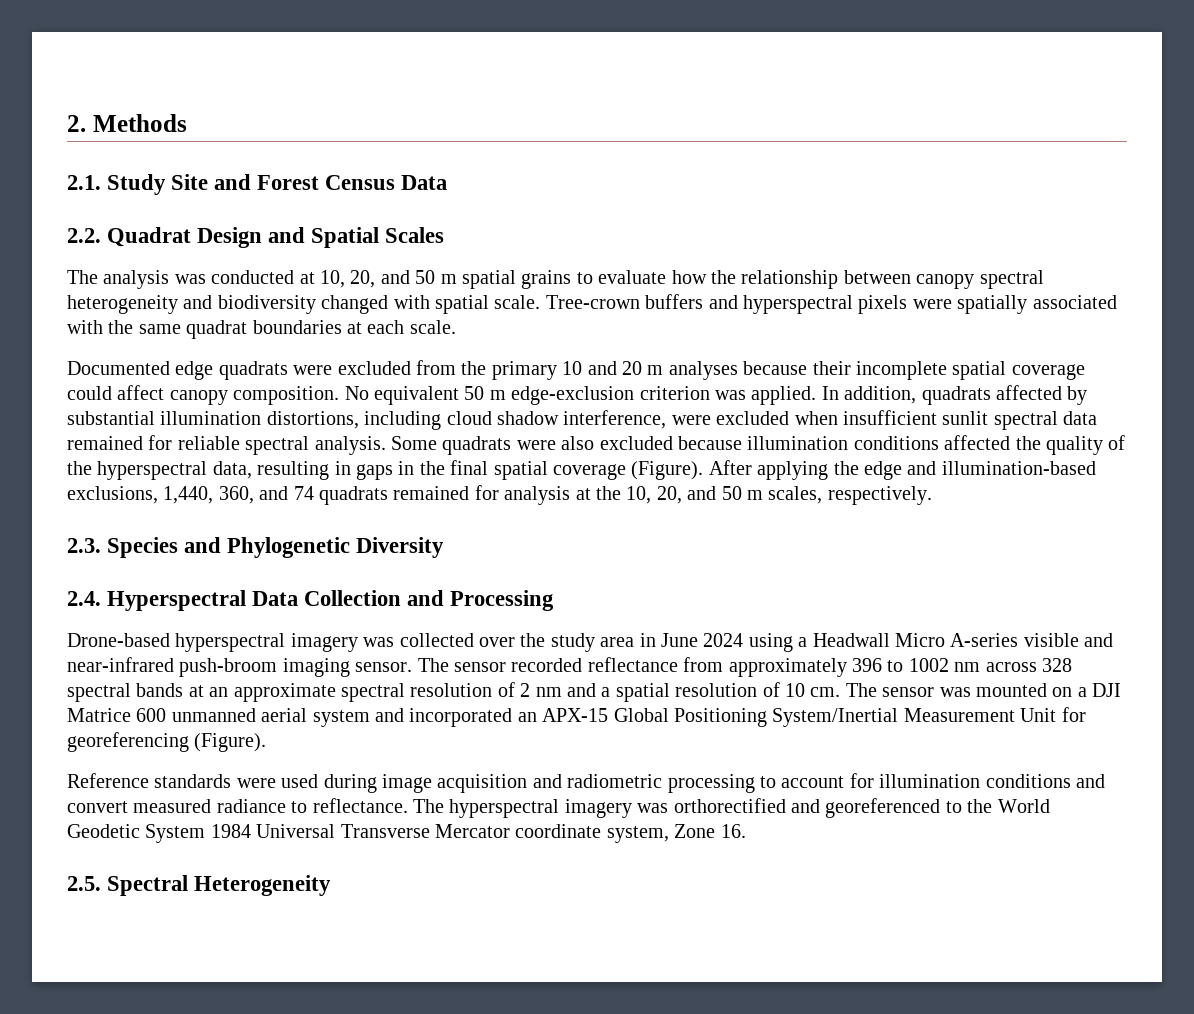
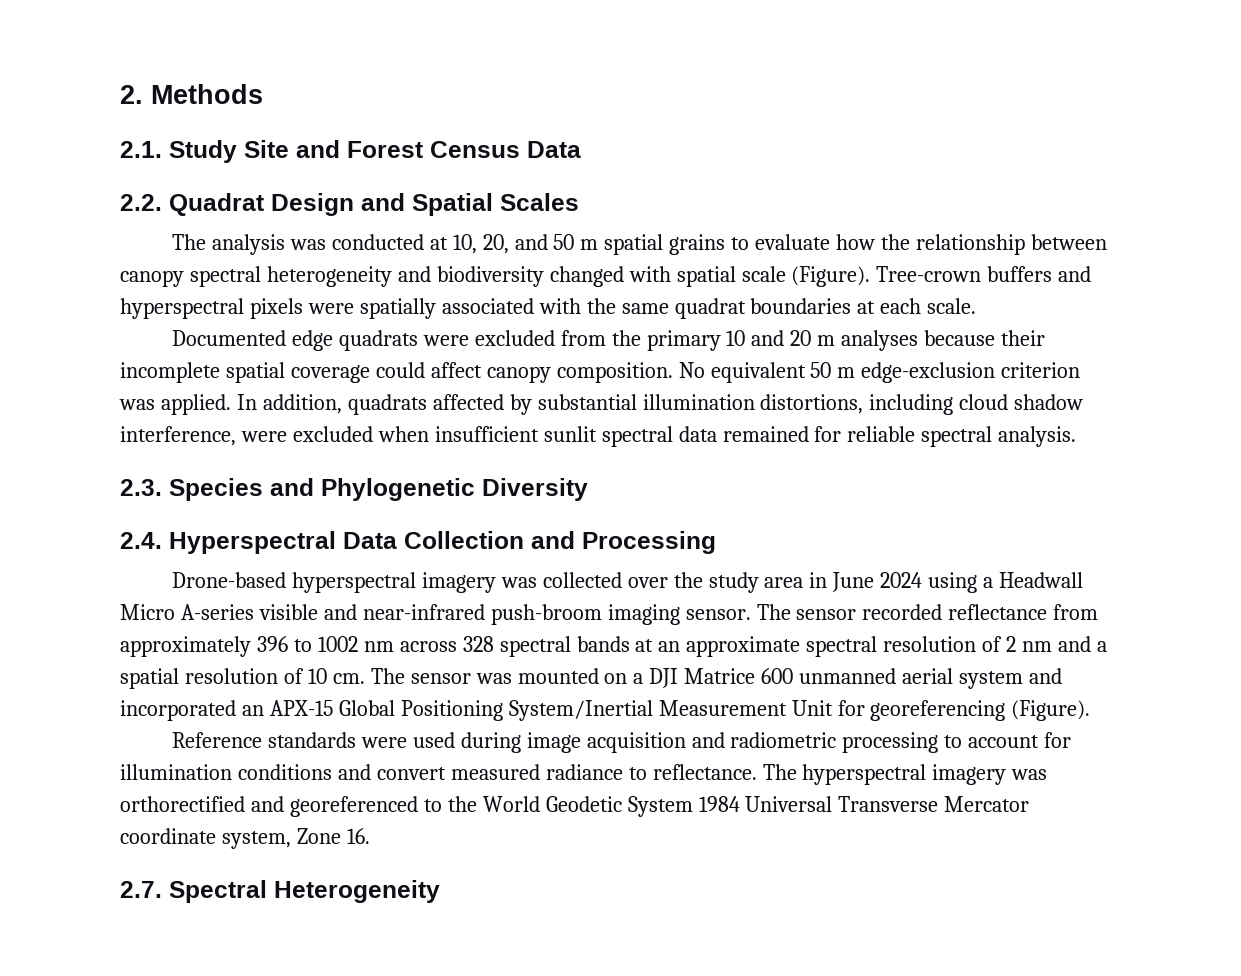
- The analysis was conducted at 10, 20, and 50 m spatial grains to evaluate how the relationship between canopy spectral heterogeneity and biodiversity changed with spatial scale.
+ The analysis was conducted at 10, 20, and 50 m spatial grains to evaluate how the relationship between canopy spectral heterogeneity and biodiversity changed with spatial scale (Figure).
- Some quadrats were also excluded because illumination conditions affected the quality of the hyperspectral data, resulting in gaps in the final spatial coverage (Figure). After applying the edge and illumination-based exclusions, 1,440, 360, and 74 quadrats remained for analysis at the 10, 20, and 50 m scales, respectively.
- 2.5. Spectral Heterogeneity
+ 2.7. Spectral Heterogeneity

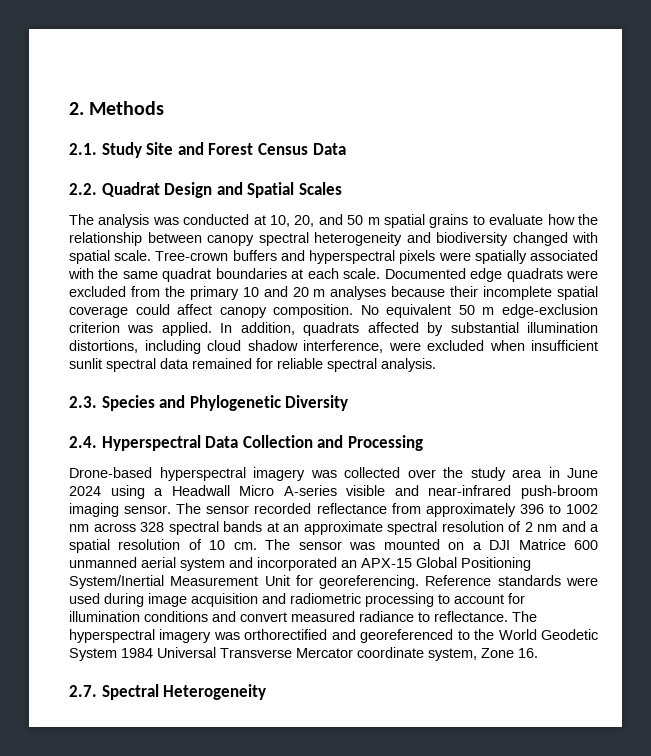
- The analysis was conducted at 10, 20, and 50 m spatial grains to evaluate how the relationship between canopy spectral heterogeneity and biodiversity changed with spatial scale (Figure).
+ The analysis was conducted at 10, 20, and 50 m spatial grains to evaluate how the relationship between canopy spectral heterogeneity and biodiversity changed with spatial scale.
- Tree-crown buffers and hyperspectral pixels were spatially associated with the same quadrat boundaries at each scale.
- Documented edge quadrats were excluded from the primary 10 and 20 m analyses because their incomplete spatial coverage could affect canopy composition.
+ Tree-crown buffers and hyperspectral pixels were spatially associated with the same quadrat boundaries at each scale. Documented edge quadrats were excluded from the primary 10 and 20 m analyses because their incomplete spatial coverage could affect canopy composition.
- The sensor was mounted on a DJI Matrice 600 unmanned aerial system and incorporated an APX-15 Global Positioning System/Inertial Measurement Unit for georeferencing (Figure).
- Reference standards were used during image acquisition and radiometric processing to account for illumination conditions and convert measured radiance to reflectance.
+ The sensor was mounted on a DJI Matrice 600 unmanned aerial system and incorporated an APX-15 Global Positioning System/Inertial Measurement Unit for georeferencing. Reference standards were used during image acquisition and radiometric processing to account for illumination conditions and convert measured radiance to reflectance.

